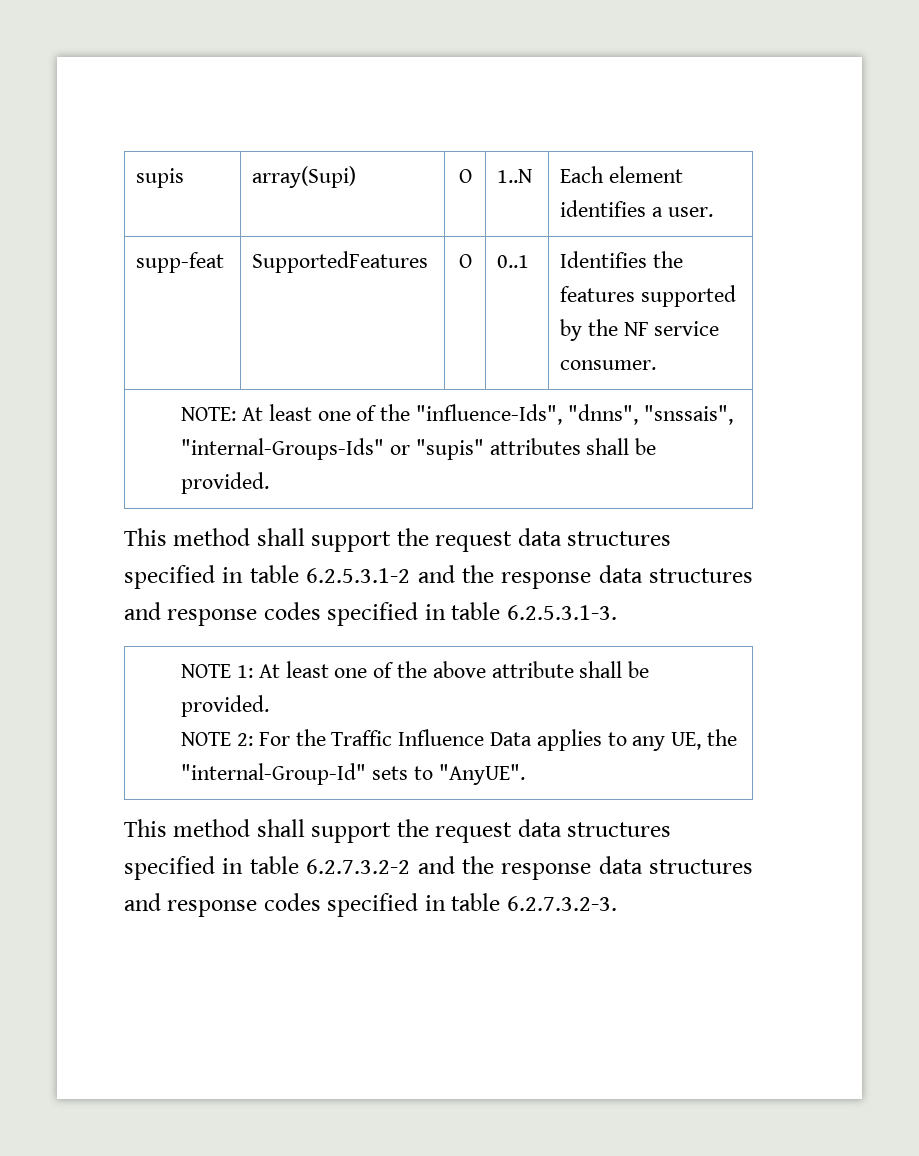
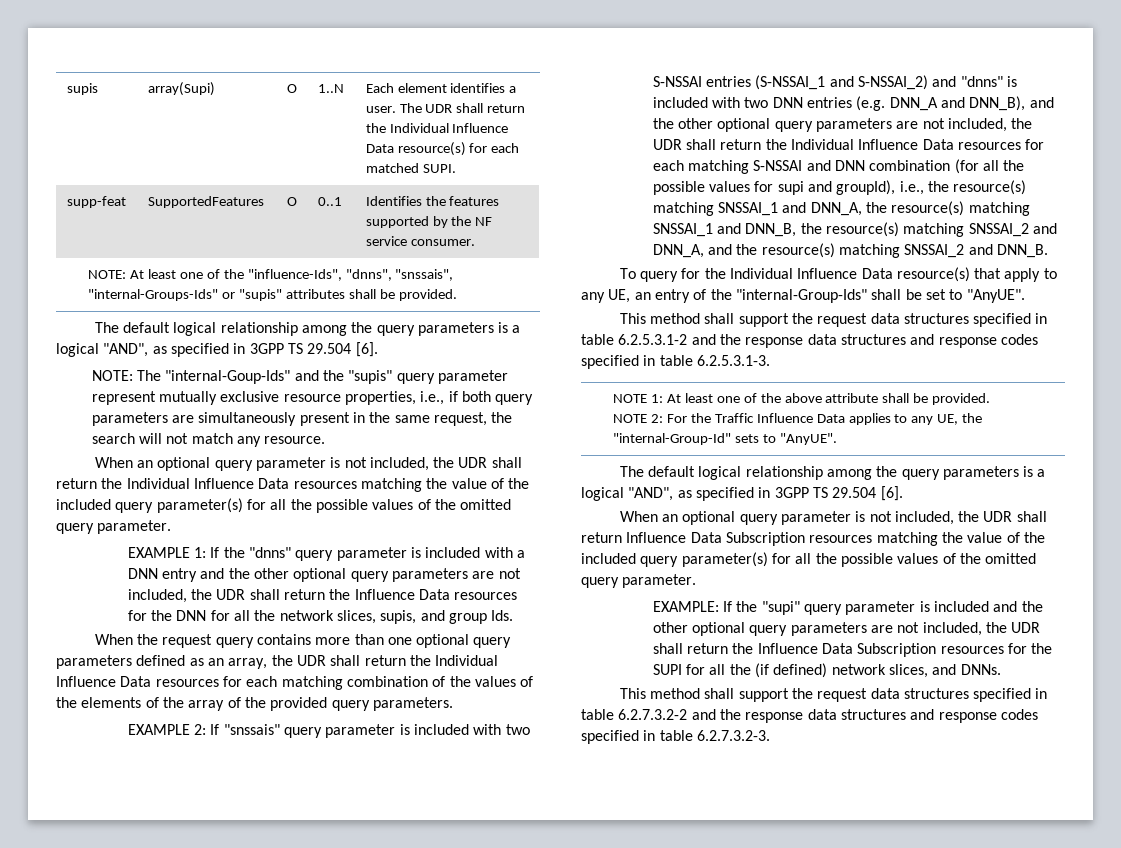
- supis | array(Supi) | O | 1..N | Each element identifies a user.
+ supis | array(Supi) | O | 1..N | Each element identifies a user. The UDR shall return the Individual Influence Data resource(s) for each matched SUPI.
  NOTE: At least one of the "influence-Ids", "dnns", "snssais", "internal-Groups-Ids" or "supis" attributes shall be provided.
+ The default logical relationship among the query parameters is a logical "AND", as specified in 3GPP TS 29.504 [6].
+ NOTE: The "internal-Goup-Ids" and the "supis" query parameter represent mutually exclusive resource properties, i.e., if both query parameters are simultaneously present in the same request, the search will not match any resource.
+ When an optional query parameter is not included, the UDR shall return the Individual Influence Data resources matching the value of the included query parameter(s) for all the possible values of the omitted query parameter.
+ EXAMPLE 1: If the "dnns" query parameter is included with a DNN entry and the other optional query parameters are not included, the UDR shall return the Influence Data resources for the DNN for all the network slices, supis, and group Ids.
+ When the request query contains more than one optional query parameters defined as an array, the UDR shall return the Individual Influence Data resources for each matching combination of the values of the elements of the array of the provided query parameters.
+ EXAMPLE 2: If "snssais" query parameter is included with two S-NSSAI entries (S-NSSAI_1 and S-NSSAI_2) and "dnns" is included with two DNN entries (e.g. DNN_A and DNN_B), and the other optional query parameters are not included, the UDR shall return the Individual Influence Data resources for each matching S-NSSAI and DNN combination (for all the possible values for supi and groupId), i.e., the resource(s) matching SNSSAI_1 and DNN_A, the resource(s) matching SNSSAI_1 and DNN_B, the resource(s) matching SNSSAI_2 and DNN_A, and the resource(s) matching SNSSAI_2 and DNN_B.
+ To query for the Individual Influence Data resource(s) that apply to any UE, an entry of the "internal-Group-Ids" shall be set to "AnyUE".
  NOTE 1: At least one of the above attribute shall be provided.
  NOTE 2: For the Traffic Influence Data applies to any UE, the "internal-Group-Id" sets to "AnyUE".
+ The default logical relationship among the query parameters is a logical "AND", as specified in 3GPP TS 29.504 [6].
+ When an optional query parameter is not included, the UDR shall return Influence Data Subscription resources matching the value of the included query parameter(s) for all the possible values of the omitted query parameter.
+ EXAMPLE: If the "supi" query parameter is included and the other optional query parameters are not included, the UDR shall return the Influence Data Subscription resources for the SUPI for all the (if defined) network slices, and DNNs.

